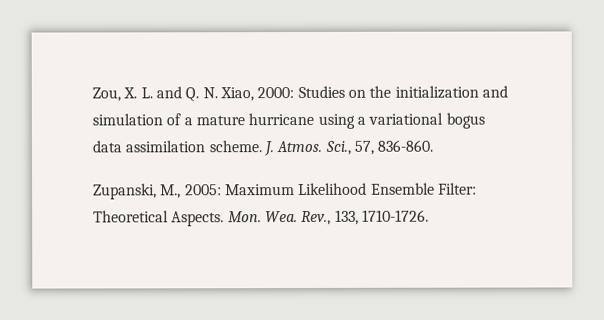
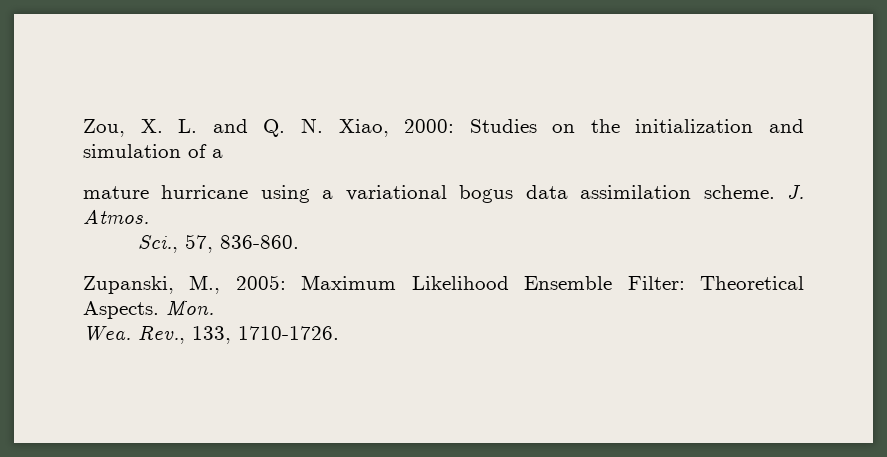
- Zou, X. L. and Q. N. Xiao, 2000: Studies on the initialization and simulation of a mature hurricane using a variational bogus data assimilation scheme.
+ Zou, X. L. and Q. N. Xiao, 2000: Studies on the initialization and simulation of a
+ mature hurricane using a variational bogus data assimilation scheme.
- J. Atmos. Sci., 57, 836-860.
+ J. Atmos.
+ Sci., 57, 836-860.
- Mon. Wea. Rev., 133, 1710-1726.
+ Mon.
+ Wea. Rev., 133, 1710-1726.

